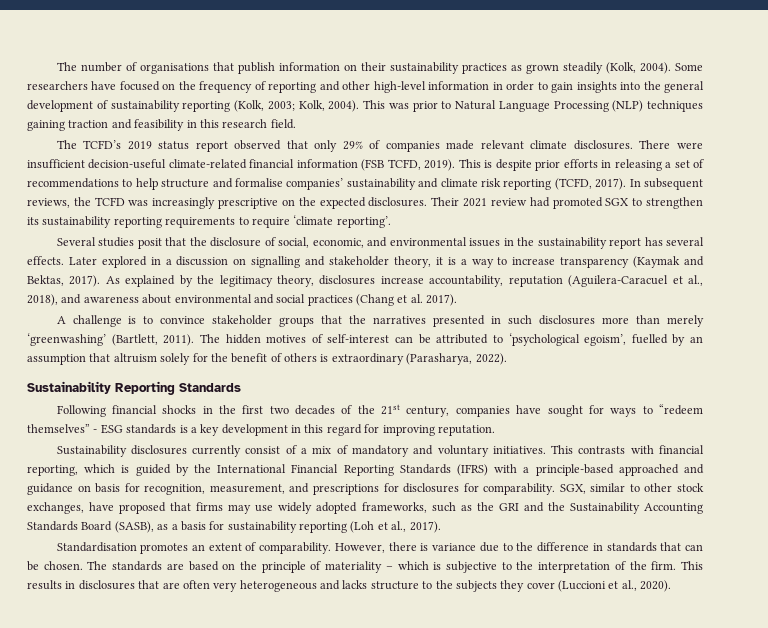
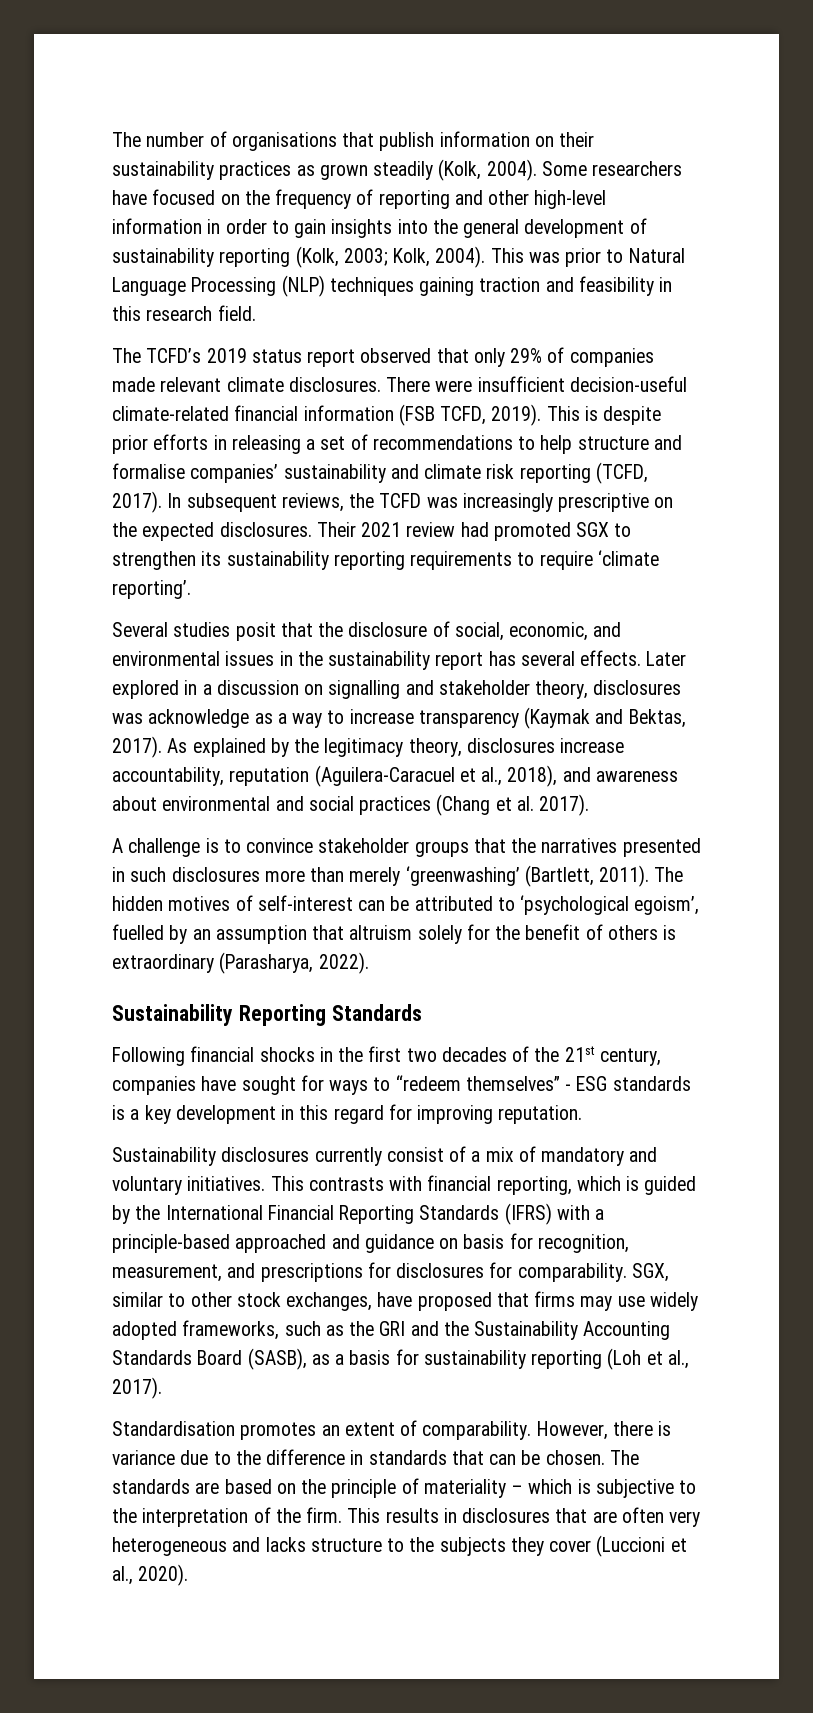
- Later explored in a discussion on signalling and stakeholder theory, it is a way to increase transparency (Kaymak and Bektas, 2017).
+ Later explored in a discussion on signalling and stakeholder theory, disclosures was acknowledge as a way to increase transparency (Kaymak and Bektas, 2017).

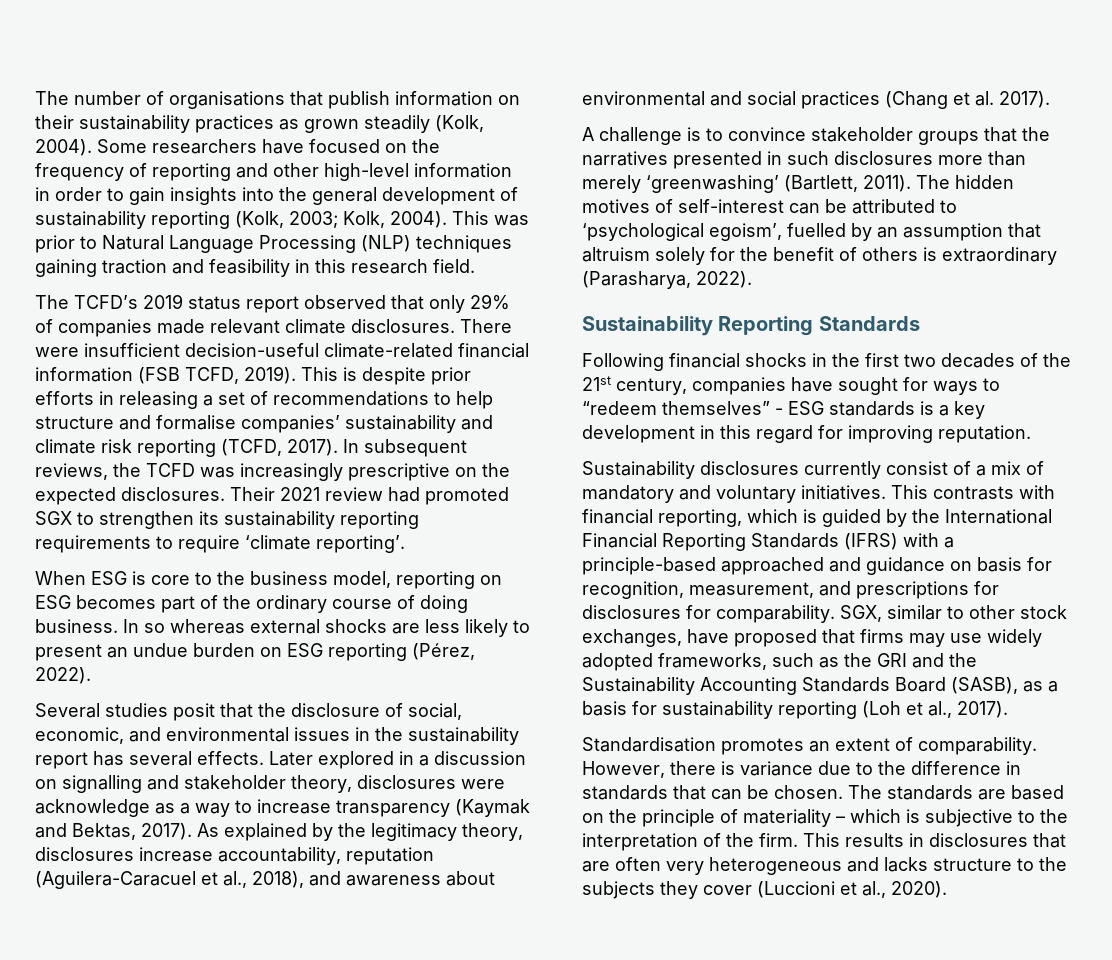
+ When ESG is core to the business model, reporting on ESG becomes part of the ordinary course of doing business. In so whereas external shocks are less likely to present an undue burden on ESG reporting (Pérez, 2022).
- Later explored in a discussion on signalling and stakeholder theory, disclosures was acknowledge as a way to increase transparency (Kaymak and Bektas, 2017).
+ Later explored in a discussion on signalling and stakeholder theory, disclosures were acknowledge as a way to increase transparency (Kaymak and Bektas, 2017).

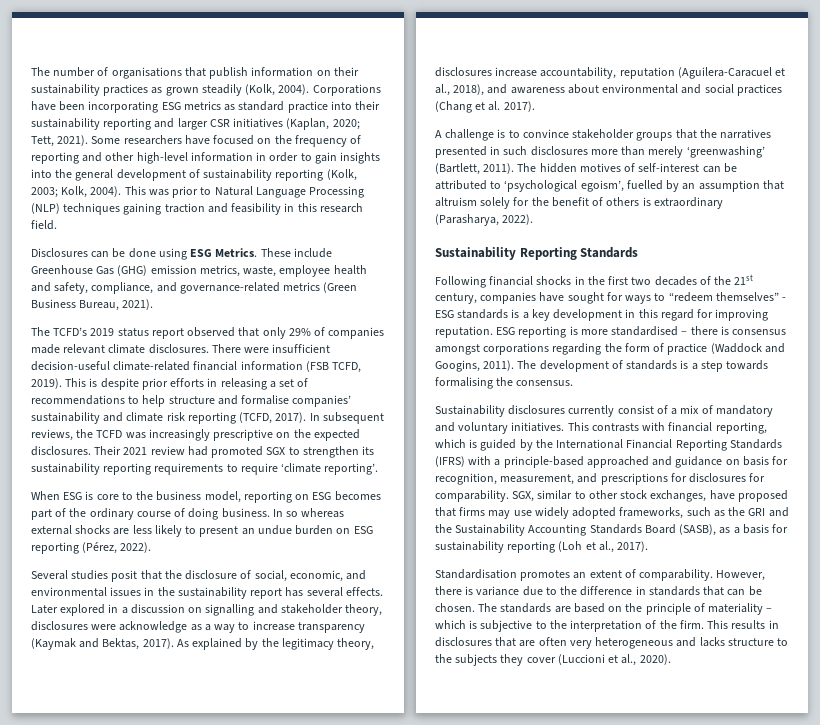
+ Corporations have been incorporating ESG metrics as standard practice into their sustainability reporting and larger CSR initiatives (Kaplan, 2020; Tett, 2021).
+ Disclosures can be done using ESG Metrics. These include Greenhouse Gas (GHG) emission metrics, waste, employee health and safety, compliance, and governance-related metrics (Green Business Bureau, 2021).
+ ESG reporting is more standardised – there is consensus amongst corporations regarding the form of practice (Waddock and Googins, 2011). The development of standards is a step towards formalising the consensus.

